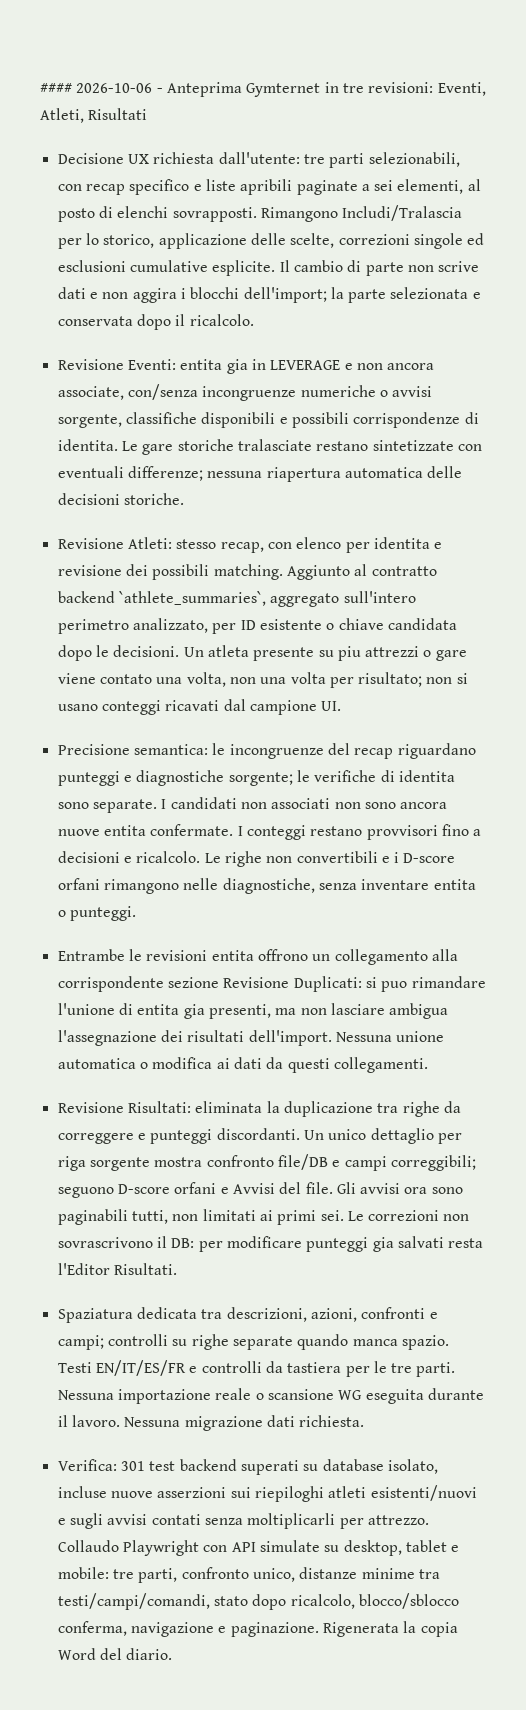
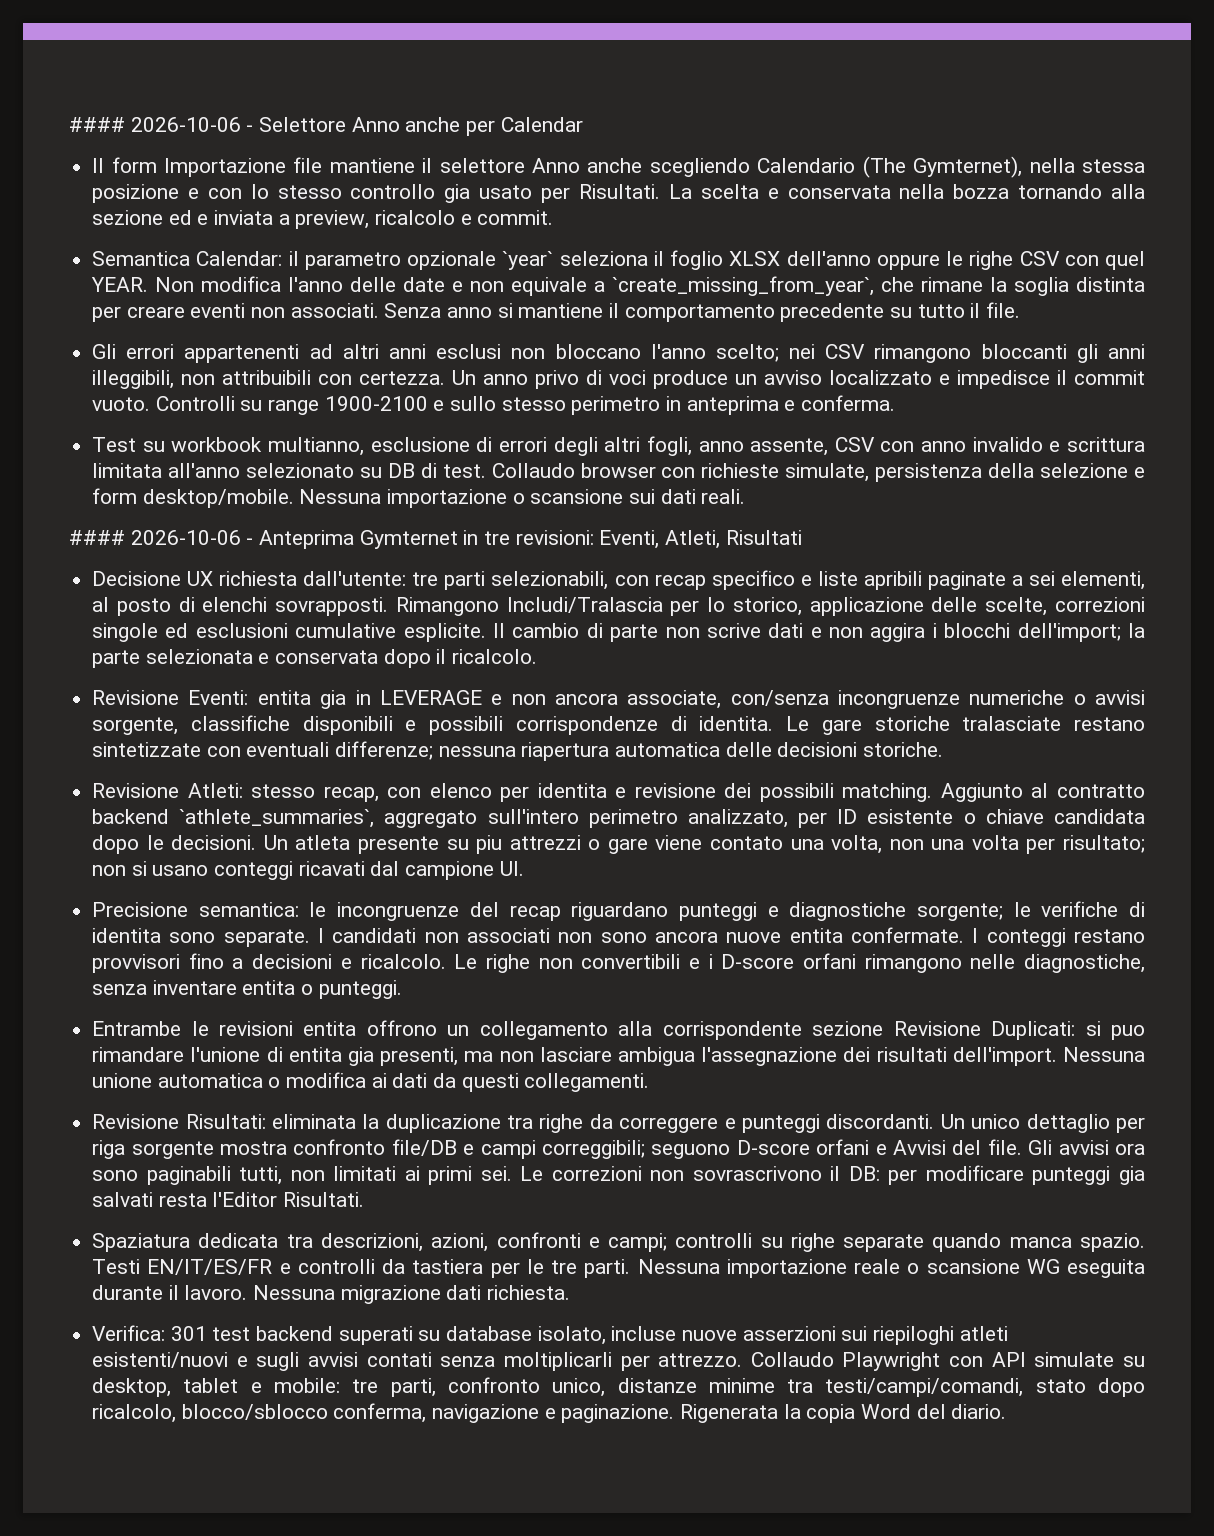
+ #### 2026-10-06 - Selettore Anno anche per Calendar
+ Il form Importazione file mantiene il selettore Anno anche scegliendo Calendario (The Gymternet), nella stessa posizione e con lo stesso controllo gia usato per Risultati. La scelta e conservata nella bozza tornando alla sezione ed e inviata a preview, ricalcolo e commit.
+ Semantica Calendar: il parametro opzionale `year` seleziona il foglio XLSX dell'anno oppure le righe CSV con quel YEAR. Non modifica l'anno delle date e non equivale a `create_missing_from_year`, che rimane la soglia distinta per creare eventi non associati. Senza anno si mantiene il comportamento precedente su tutto il file.
+ Gli errori appartenenti ad altri anni esclusi non bloccano l'anno scelto; nei CSV rimangono bloccanti gli anni illeggibili, non attribuibili con certezza. Un anno privo di voci produce un avviso localizzato e impedisce il commit vuoto. Controlli su range 1900-2100 e sullo stesso perimetro in anteprima e conferma.
+ Test su workbook multianno, esclusione di errori degli altri fogli, anno assente, CSV con anno invalido e scrittura limitata all'anno selezionato su DB di test. Collaudo browser con richieste simulate, persistenza della selezione e form desktop/mobile. Nessuna importazione o scansione sui dati reali.

